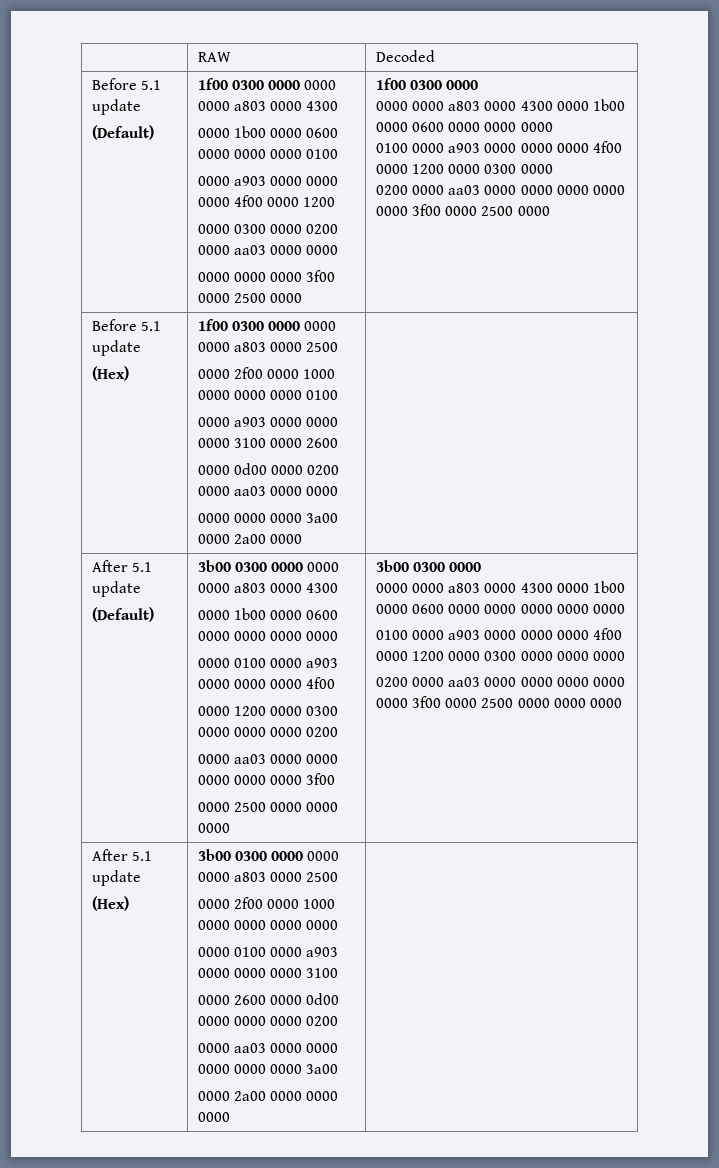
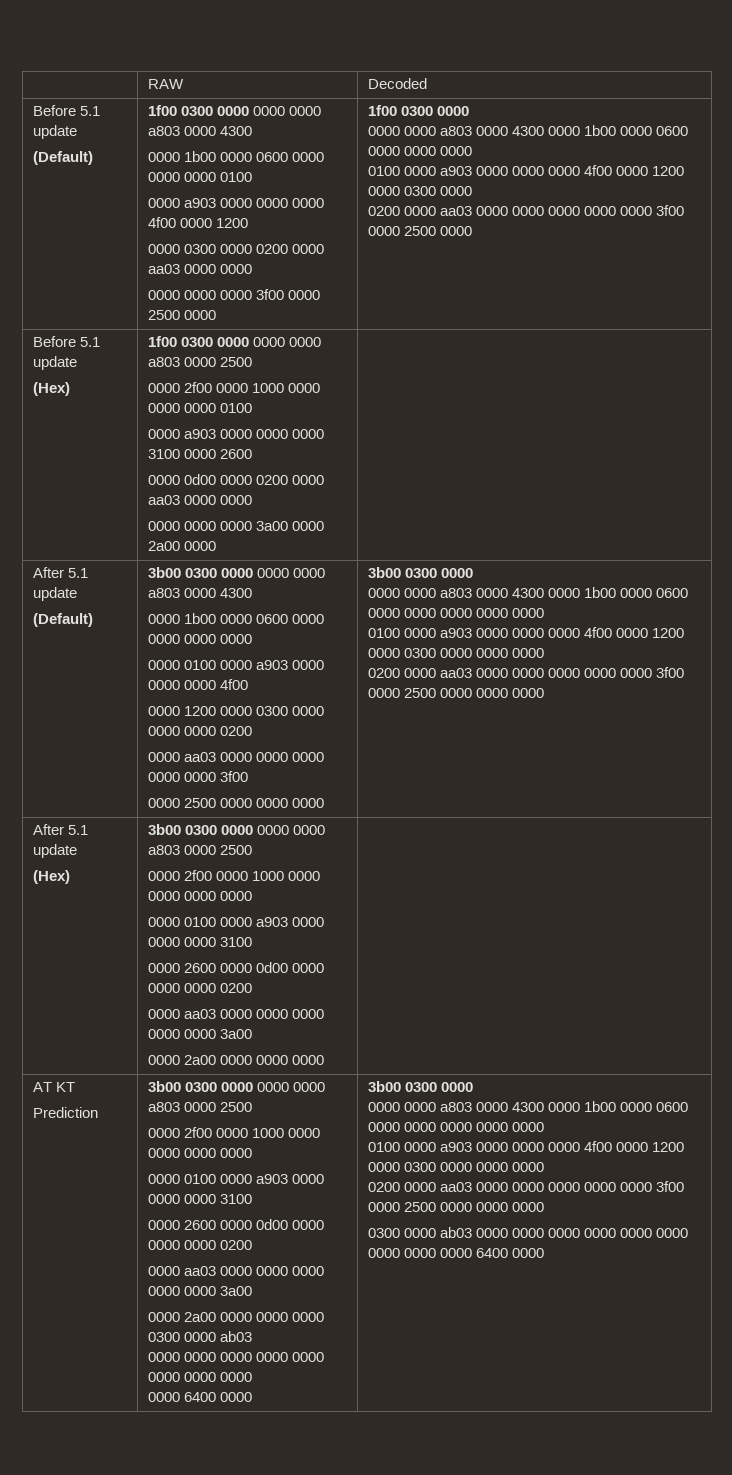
+ AT KT
+ Prediction | 3b00 0300 0000 0000 0000 a803 0000 2500
+ 0000 2f00 0000 1000 0000 0000 0000 0000
+ 0000 0100 0000 a903 0000 0000 0000 3100
+ 0000 2600 0000 0d00 0000 0000 0000 0200
+ 0000 aa03 0000 0000 0000 0000 0000 3a00
+ 0000 2a00 0000 0000 0000 0300 0000 ab03
+ 0000 0000 0000 0000 0000 0000 0000 0000
+ 0000 6400 0000 | 3b00 0300 0000
+ 0000 0000 a803 0000 4300 0000 1b00 0000 0600 0000 0000 0000 0000 0000
+ 0100 0000 a903 0000 0000 0000 4f00 0000 1200 0000 0300 0000 0000 0000
+ 0200 0000 aa03 0000 0000 0000 0000 0000 3f00 0000 2500 0000 0000 0000
+ 0300 0000 ab03 0000 0000 0000 0000 0000 0000 0000 0000 0000 6400 0000

